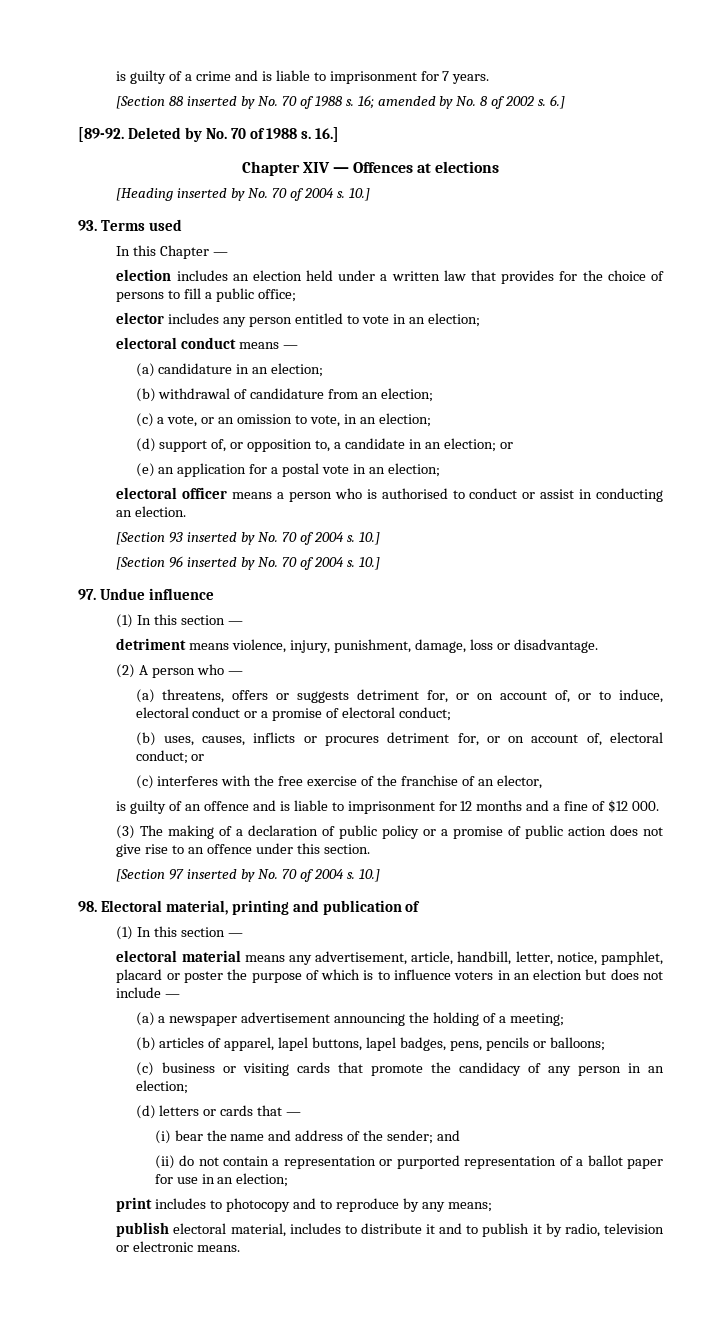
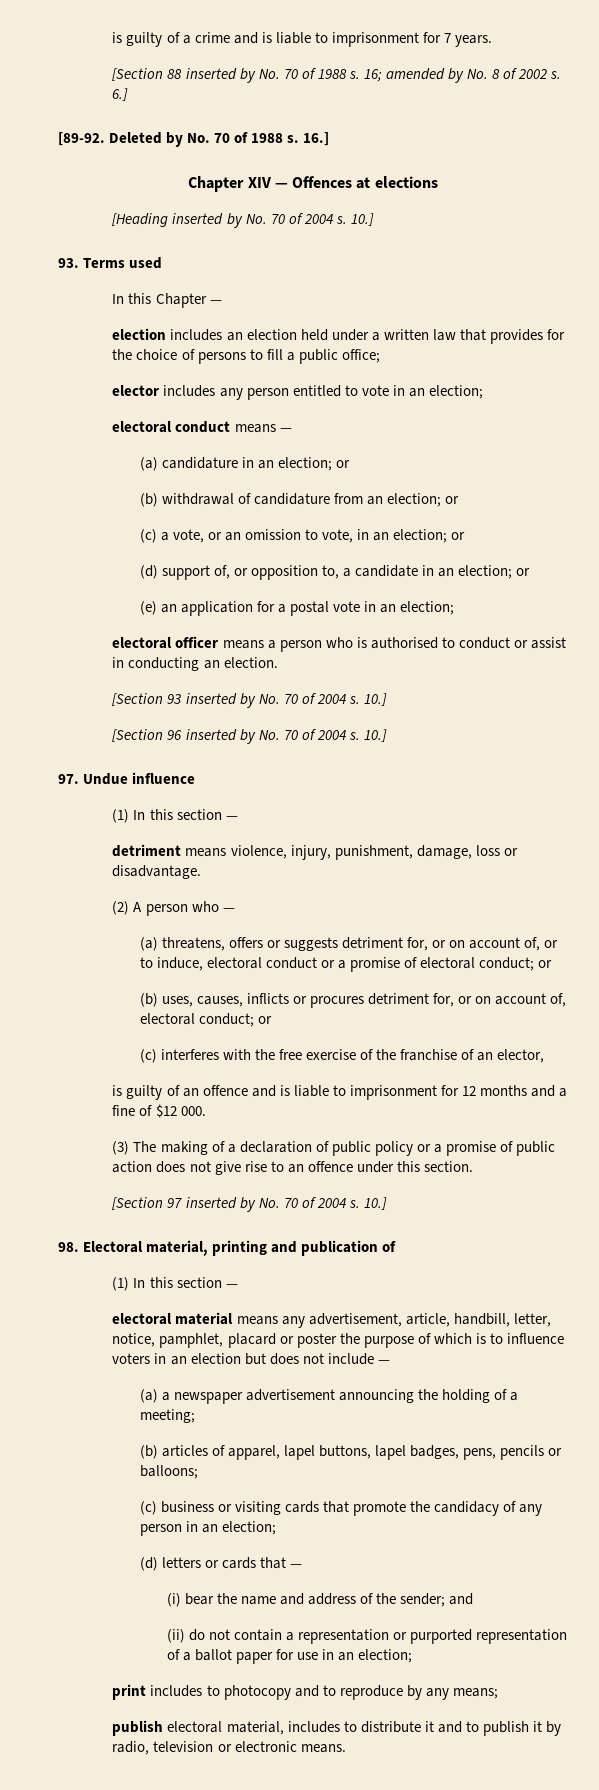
- (a) candidature in an election;
+ (a) candidature in an election; or
- (b) withdrawal of candidature from an election;
+ (b) withdrawal of candidature from an election; or
- (c) a vote, or an omission to vote, in an election;
+ (c) a vote, or an omission to vote, in an election; or
- (a) threatens, offers or suggests detriment for, or on account of, or to induce, electoral conduct or a promise of electoral conduct;
+ (a) threatens, offers or suggests detriment for, or on account of, or to induce, electoral conduct or a promise of electoral conduct; or

